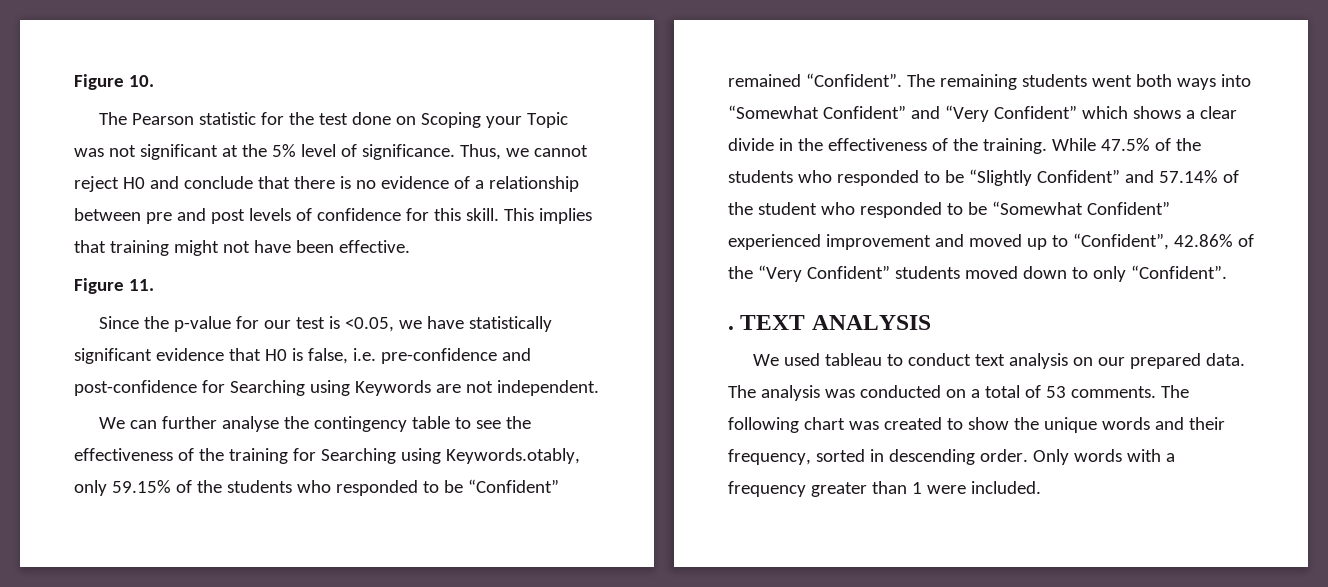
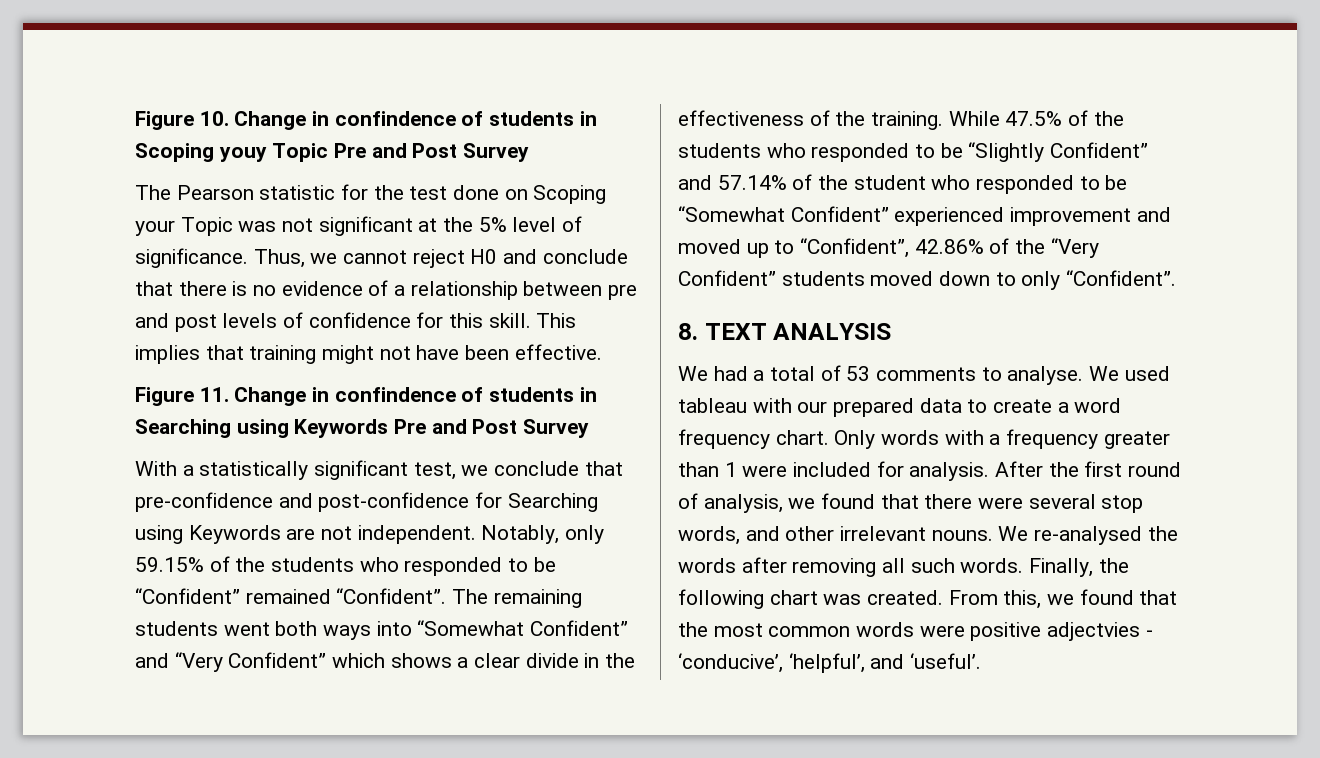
- Figure 10.
+ Figure 10. Change in confindence of students in Scoping youy Topic Pre and Post Survey
- Figure 11.
- Since the p-value for our test is <0.05, we have statistically significant evidence that H0 is false, i.e. pre-confidence and post-confidence for Searching using Keywords are not independent.
- We can further analyse the contingency table to see the effectiveness of the training for Searching using Keywords.otably, only 59.15% of the students who responded to be “Confident” remained “Confident”.
+ Figure 11. Change in confindence of students in Searching using Keywords Pre and Post Survey
+ With a statistically significant test, we conclude that pre-confidence and post-confidence for Searching using Keywords are not independent. Notably, only 59.15% of the students who responded to be “Confident” remained “Confident”.
- . TEXT ANALYSIS
+ 8. TEXT ANALYSIS
- We used tableau to conduct text analysis on our prepared data. The analysis was conducted on a total of 53 comments. The following chart was created to show the unique words and their frequency, sorted in descending order.
+ We had a total of 53 comments to analyse. We used tableau with our prepared data to create a word frequency chart.
- Only words with a frequency greater than 1 were included.
+ Only words with a frequency greater than 1 were included for analysis. After the first round of analysis, we found that there were several stop words, and other irrelevant nouns. We re-analysed the words after removing all such words. Finally, the following chart was created. From this, we found that the most common words were positive adjectvies - ‘conducive’, ‘helpful’, and ‘useful’.

